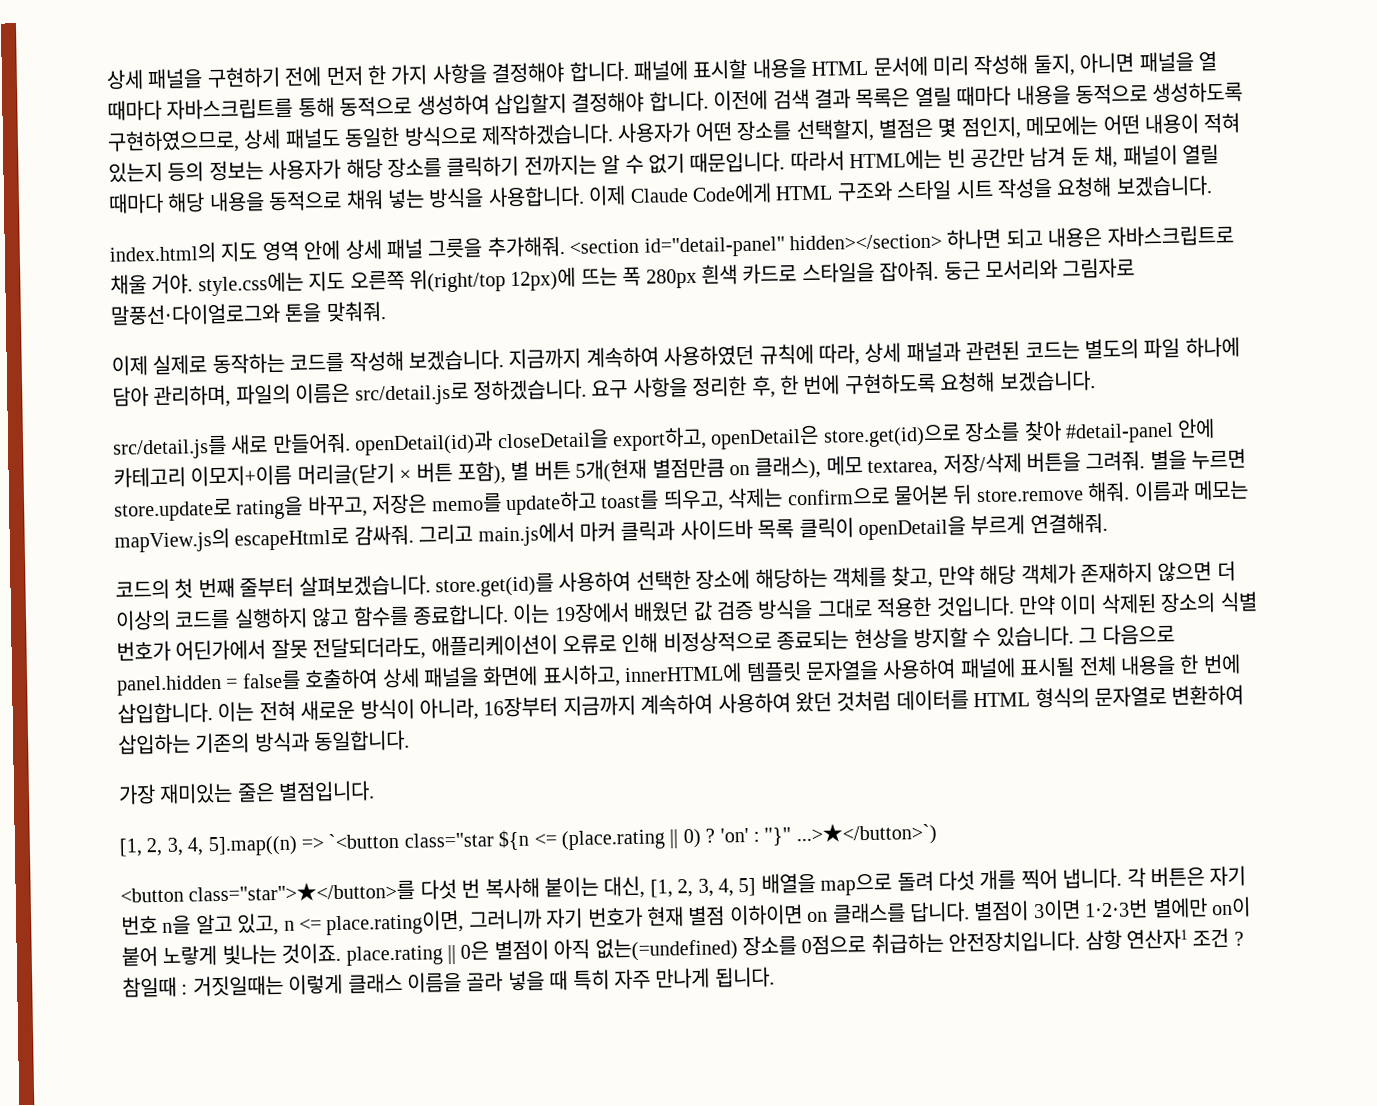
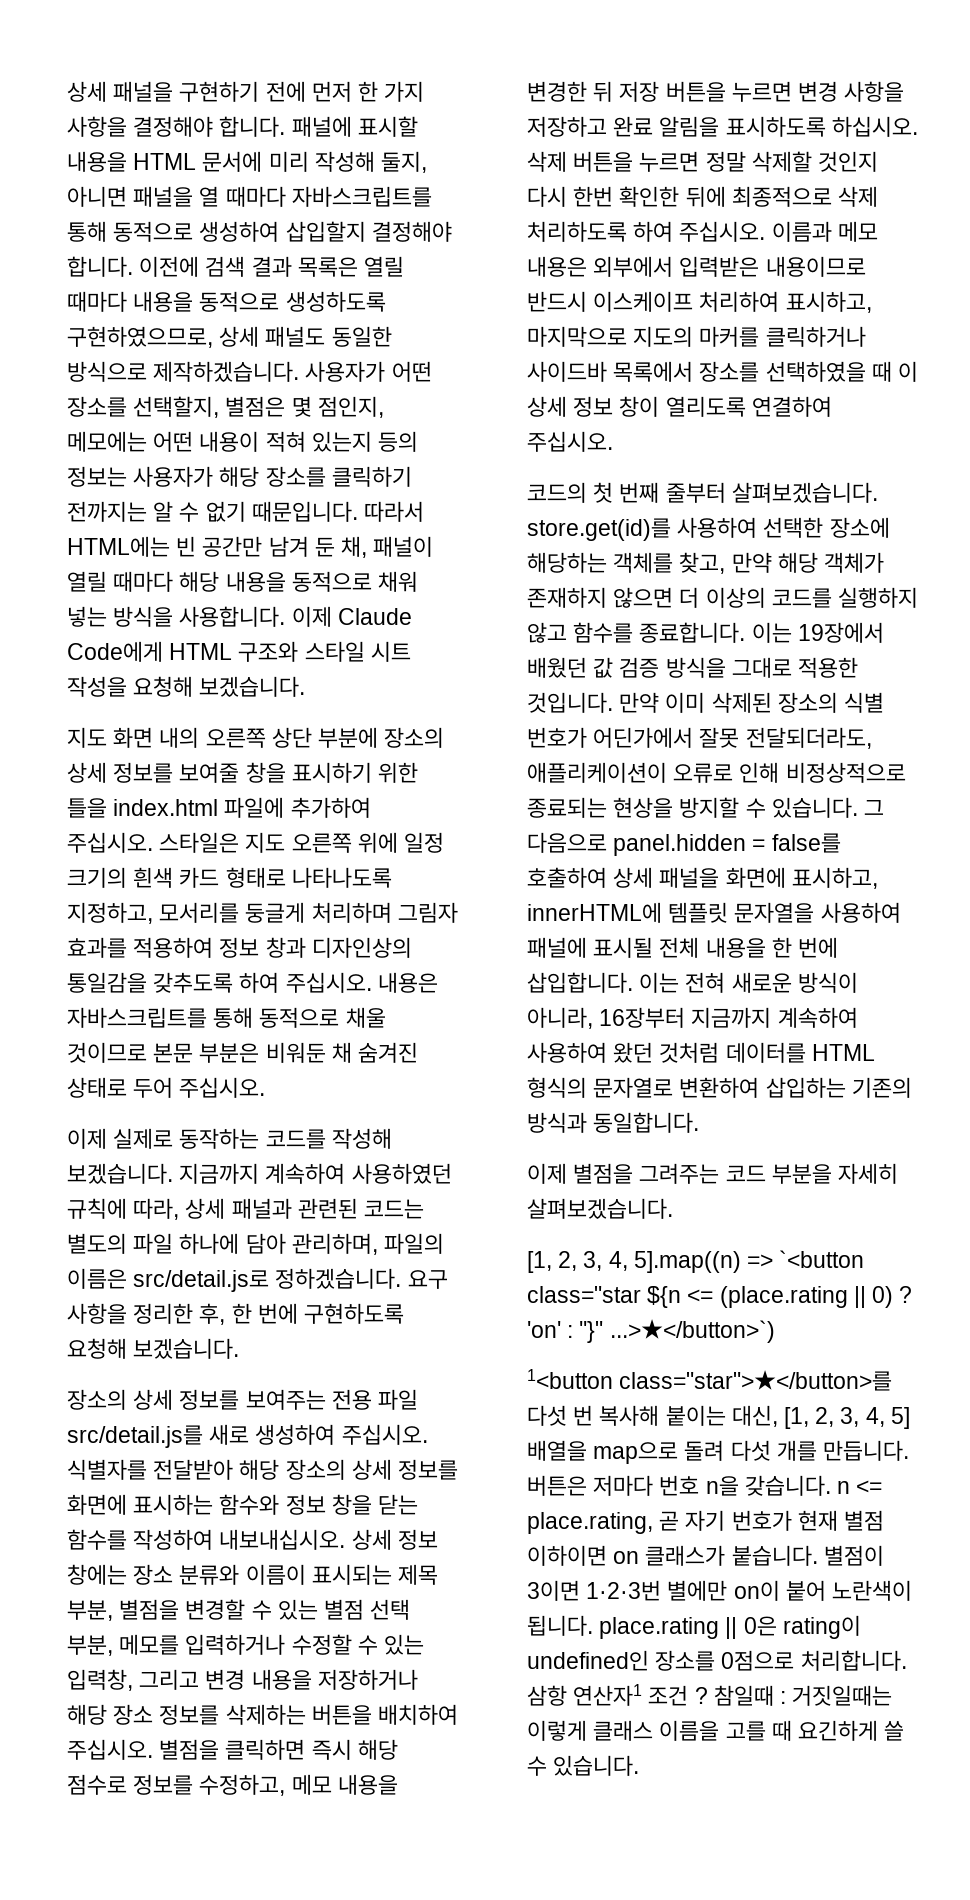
- index.html의 지도 영역 안에 상세 패널 그릇을 추가해줘. <section id="detail-panel" hidden></section> 하나면 되고 내용은 자바스크립트로 채울 거야. style.css에는 지도 오른쪽 위(right/top 12px)에 뜨는 폭 280px 흰색 카드로 스타일을 잡아줘. 둥근 모서리와 그림자로 말풍선·다이얼로그와 톤을 맞춰줘.
+ 지도 화면 내의 오른쪽 상단 부분에 장소의 상세 정보를 보여줄 창을 표시하기 위한 틀을 index.html 파일에 추가하여 주십시오. 스타일은 지도 오른쪽 위에 일정 크기의 흰색 카드 형태로 나타나도록 지정하고, 모서리를 둥글게 처리하며 그림자 효과를 적용하여 정보 창과 디자인상의 통일감을 갖추도록 하여 주십시오. 내용은 자바스크립트를 통해 동적으로 채울 것이므로 본문 부분은 비워둔 채 숨겨진 상태로 두어 주십시오.
- src/detail.js를 새로 만들어줘. openDetail(id)과 closeDetail을 export하고, openDetail은 store.get(id)으로 장소를 찾아 #detail-panel 안에 카테고리 이모지+이름 머리글(닫기 × 버튼 포함), 별 버튼 5개(현재 별점만큼 on 클래스), 메모 textarea, 저장/삭제 버튼을 그려줘. 별을 누르면 store.update로 rating을 바꾸고, 저장은 memo를 update하고 toast를 띄우고, 삭제는 confirm으로 물어본 뒤 store.remove 해줘. 이름과 메모는 mapView.js의 escapeHtml로 감싸줘. 그리고 main.js에서 마커 클릭과 사이드바 목록 클릭이 openDetail을 부르게 연결해줘.
+ 장소의 상세 정보를 보여주는 전용 파일 src/detail.js를 새로 생성하여 주십시오. 식별자를 전달받아 해당 장소의 상세 정보를 화면에 표시하는 함수와 정보 창을 닫는 함수를 작성하여 내보내십시오. 상세 정보 창에는 장소 분류와 이름이 표시되는 제목 부분, 별점을 변경할 수 있는 별점 선택 부분, 메모를 입력하거나 수정할 수 있는 입력창, 그리고 변경 내용을 저장하거나 해당 장소 정보를 삭제하는 버튼을 배치하여 주십시오. 별점을 클릭하면 즉시 해당 점수로 정보를 수정하고, 메모 내용을 변경한 뒤 저장 버튼을 누르면 변경 사항을 저장하고 완료 알림을 표시하도록 하십시오. 삭제 버튼을 누르면 정말 삭제할 것인지 다시 한번 확인한 뒤에 최종적으로 삭제 처리하도록 하여 주십시오. 이름과 메모 내용은 외부에서 입력받은 내용이므로 반드시 이스케이프 처리하여 표시하고, 마지막으로 지도의 마커를 클릭하거나 사이드바 목록에서 장소를 선택하였을 때 이 상세 정보 창이 열리도록 연결하여 주십시오.
- 가장 재미있는 줄은 별점입니다.
+ 이제 별점을 그려주는 코드 부분을 자세히 살펴보겠습니다.
- <button class="star">★</button>를 다섯 번 복사해 붙이는 대신, [1, 2, 3, 4, 5] 배열을 map으로 돌려 다섯 개를 찍어 냅니다. 각 버튼은 자기 번호 n을 알고 있고, n <= place.rating이면, 그러니까 자기 번호가 현재 별점 이하이면 on 클래스를 답니다.
+ 1<button class="star">★</button>를 다섯 번 복사해 붙이는 대신, [1, 2, 3, 4, 5] 배열을 map으로 돌려 다섯 개를 만듭니다. 버튼은 저마다 번호 n을 갖습니다. n <= place.rating, 곧 자기 번호가 현재 별점 이하이면 on 클래스가 붙습니다.
- 별점이 3이면 1·2·3번 별에만 on이 붙어 노랗게 빛나는 것이죠. place.rating || 0은 별점이 아직 없는(=undefined) 장소를 0점으로 취급하는 안전장치입니다.
+ 별점이 3이면 1·2·3번 별에만 on이 붙어 노란색이 됩니다. place.rating || 0은 rating이 undefined인 장소를 0점으로 처리합니다.
- 참일때 : 거짓일때는 이렇게 클래스 이름을 골라 넣을 때 특히 자주 만나게 됩니다.
+ 참일때 : 거짓일때는 이렇게 클래스 이름을 고를 때 요긴하게 쓸 수 있습니다.

